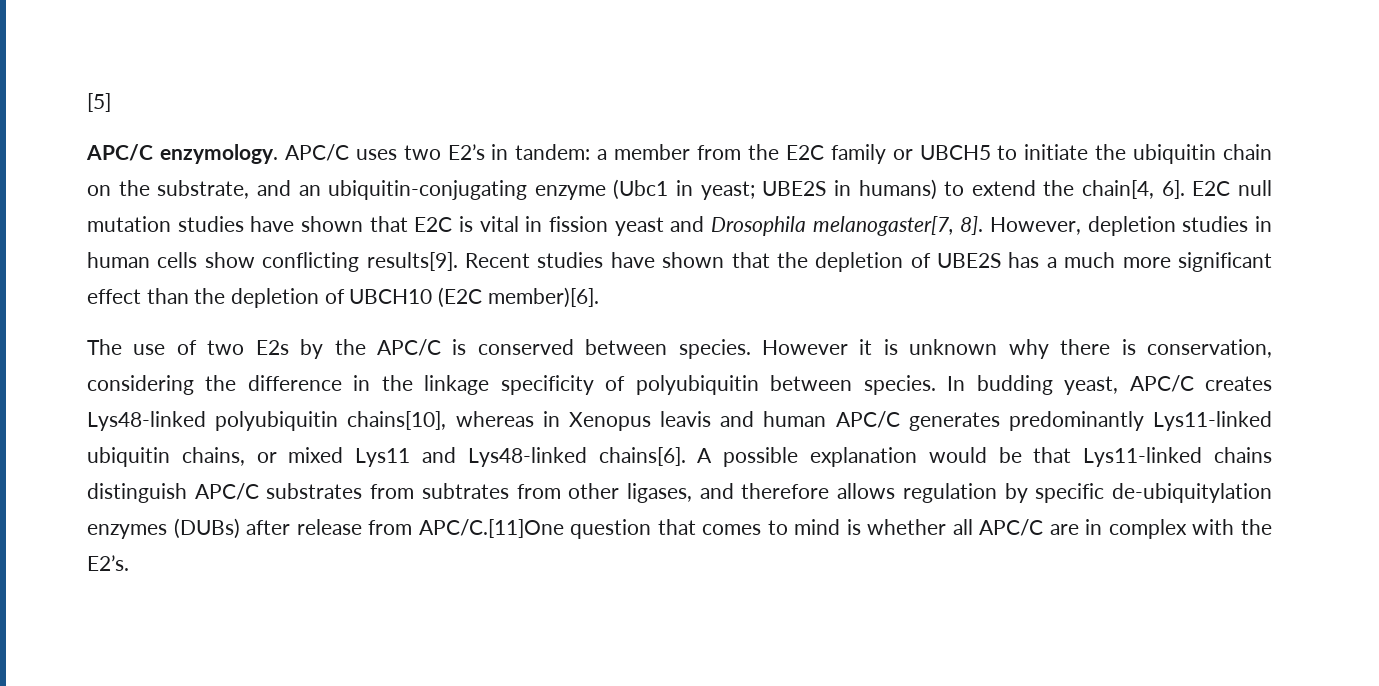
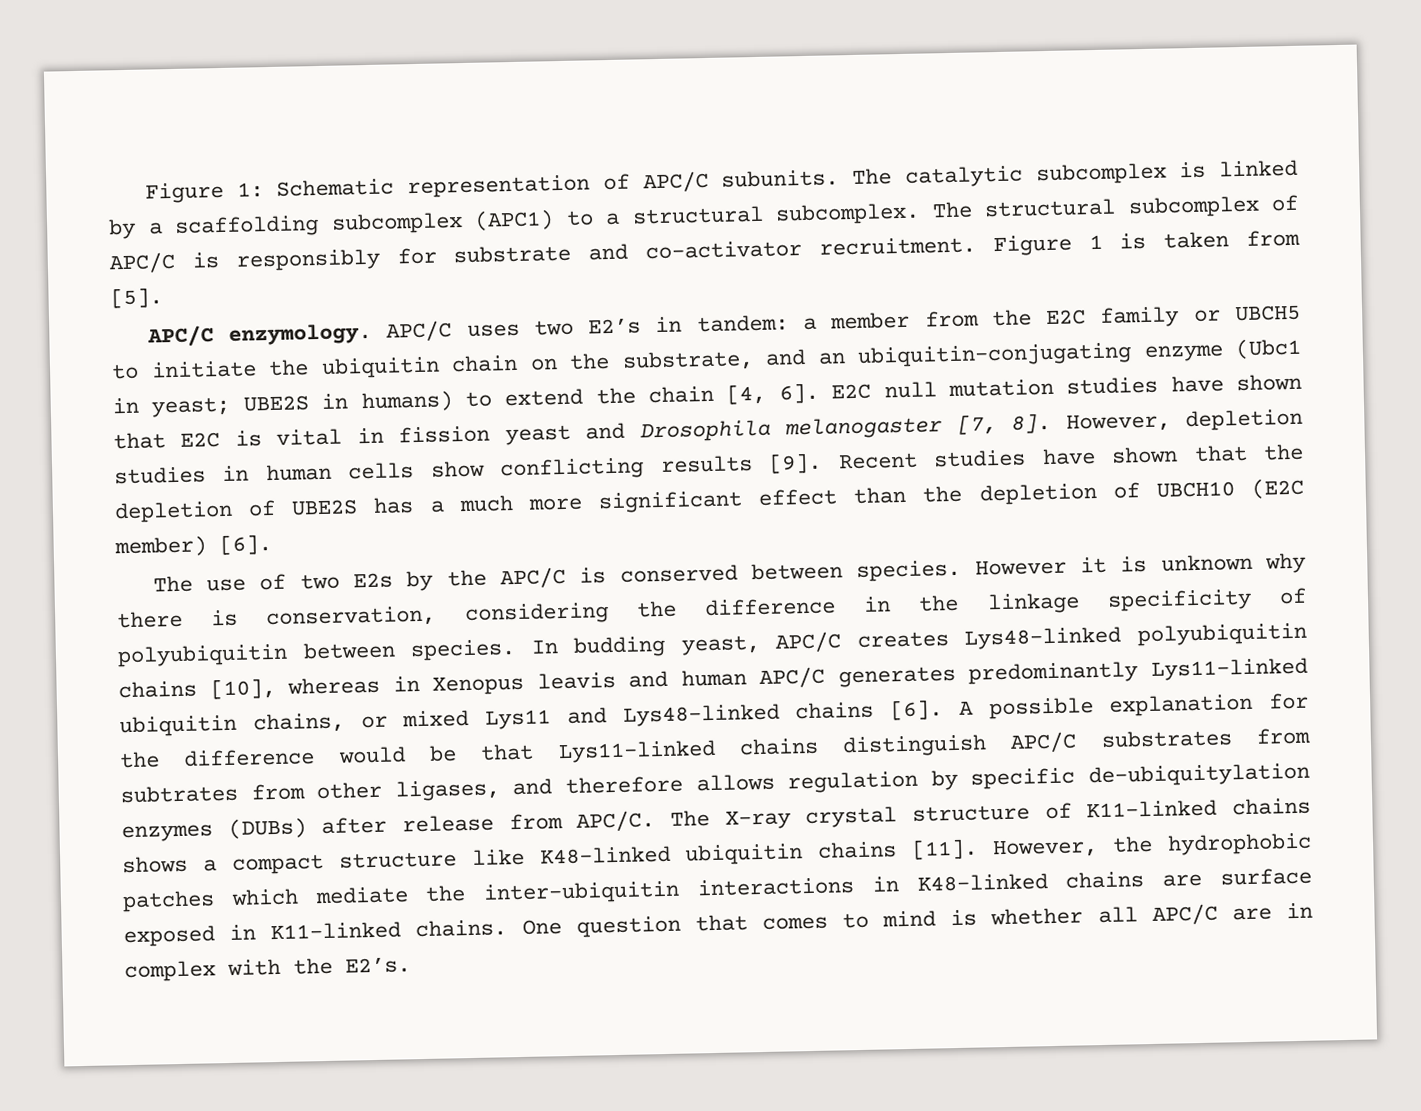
- [5]
+ Figure 1: Schematic representation of APC/C subunits. The catalytic subcomplex is linked by a scaffolding subcomplex (APC1) to a structural subcomplex. The structural subcomplex of APC/C is responsibly for substrate and co-activator recruitment. Figure 1 is taken from [5].
- APC/C uses two E2’s in tandem: a member from the E2C family or UBCH5 to initiate the ubiquitin chain on the substrate, and an ubiquitin-conjugating enzyme (Ubc1 in yeast; UBE2S in humans) to extend the chain[4, 6].
+ APC/C uses two E2’s in tandem: a member from the E2C family or UBCH5 to initiate the ubiquitin chain on the substrate, and an ubiquitin-conjugating enzyme (Ubc1 in yeast; UBE2S in humans) to extend the chain [4, 6].
- E2C null mutation studies have shown that E2C is vital in fission yeast and Drosophila melanogaster[7, 8].
+ E2C null mutation studies have shown that E2C is vital in fission yeast and Drosophila melanogaster [7, 8].
- However, depletion studies in human cells show conflicting results[9].
+ However, depletion studies in human cells show conflicting results [9].
- Recent studies have shown that the depletion of UBE2S has a much more significant effect than the depletion of UBCH10 (E2C member)[6].
+ Recent studies have shown that the depletion of UBE2S has a much more significant effect than the depletion of UBCH10 (E2C member) [6].
- In budding yeast, APC/C creates Lys48-linked polyubiquitin chains[10], whereas in Xenopus leavis and human APC/C generates predominantly Lys11-linked ubiquitin chains, or mixed Lys11 and Lys48-linked chains[6].
+ In budding yeast, APC/C creates Lys48-linked polyubiquitin chains [10], whereas in Xenopus leavis and human APC/C generates predominantly Lys11-linked ubiquitin chains, or mixed Lys11 and Lys48-linked chains [6].
- A possible explanation would be that Lys11-linked chains distinguish APC/C substrates from subtrates from other ligases, and therefore allows regulation by specific de-ubiquitylation enzymes (DUBs) after release from APC/C.[11]One question that comes to mind is whether all APC/C are in complex with the E2’s.
+ A possible explanation for the difference would be that Lys11-linked chains distinguish APC/C substrates from subtrates from other ligases, and therefore allows regulation by specific de-ubiquitylation enzymes (DUBs) after release from APC/C. The X-ray crystal structure of K11-linked chains shows a compact structure like K48-linked ubiquitin chains [11]. However, the hydrophobic patches which mediate the inter-ubiquitin interactions in K48-linked chains are surface exposed in K11-linked chains. One question that comes to mind is whether all APC/C are in complex with the E2’s.

